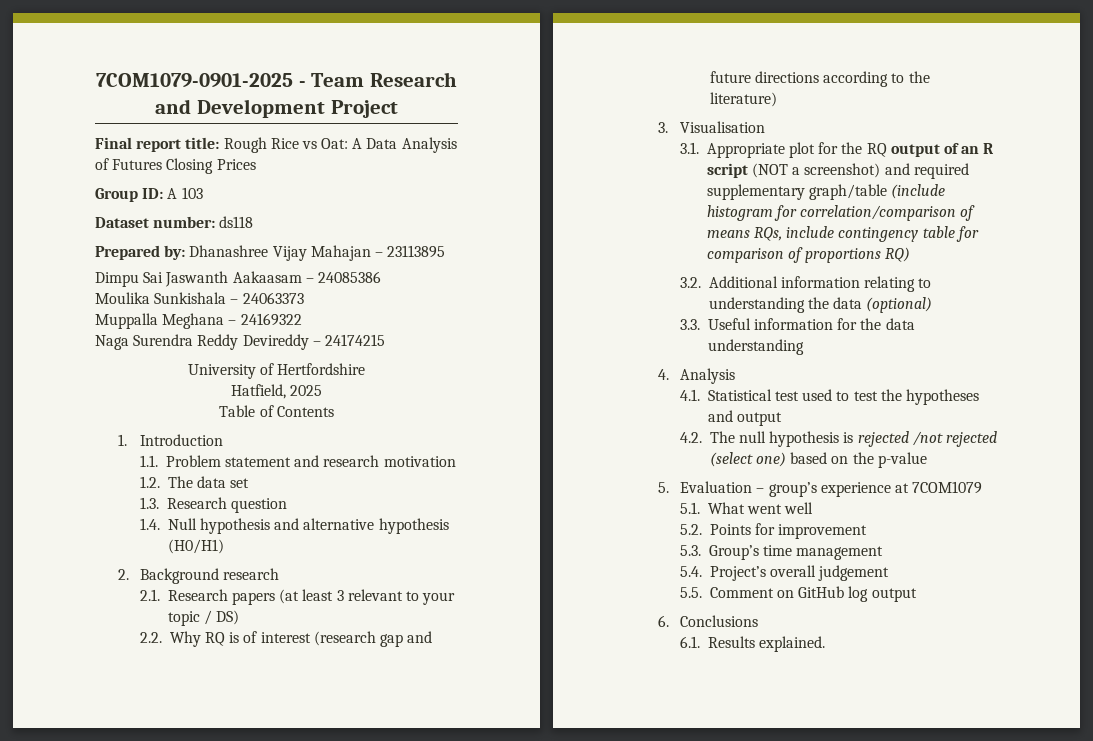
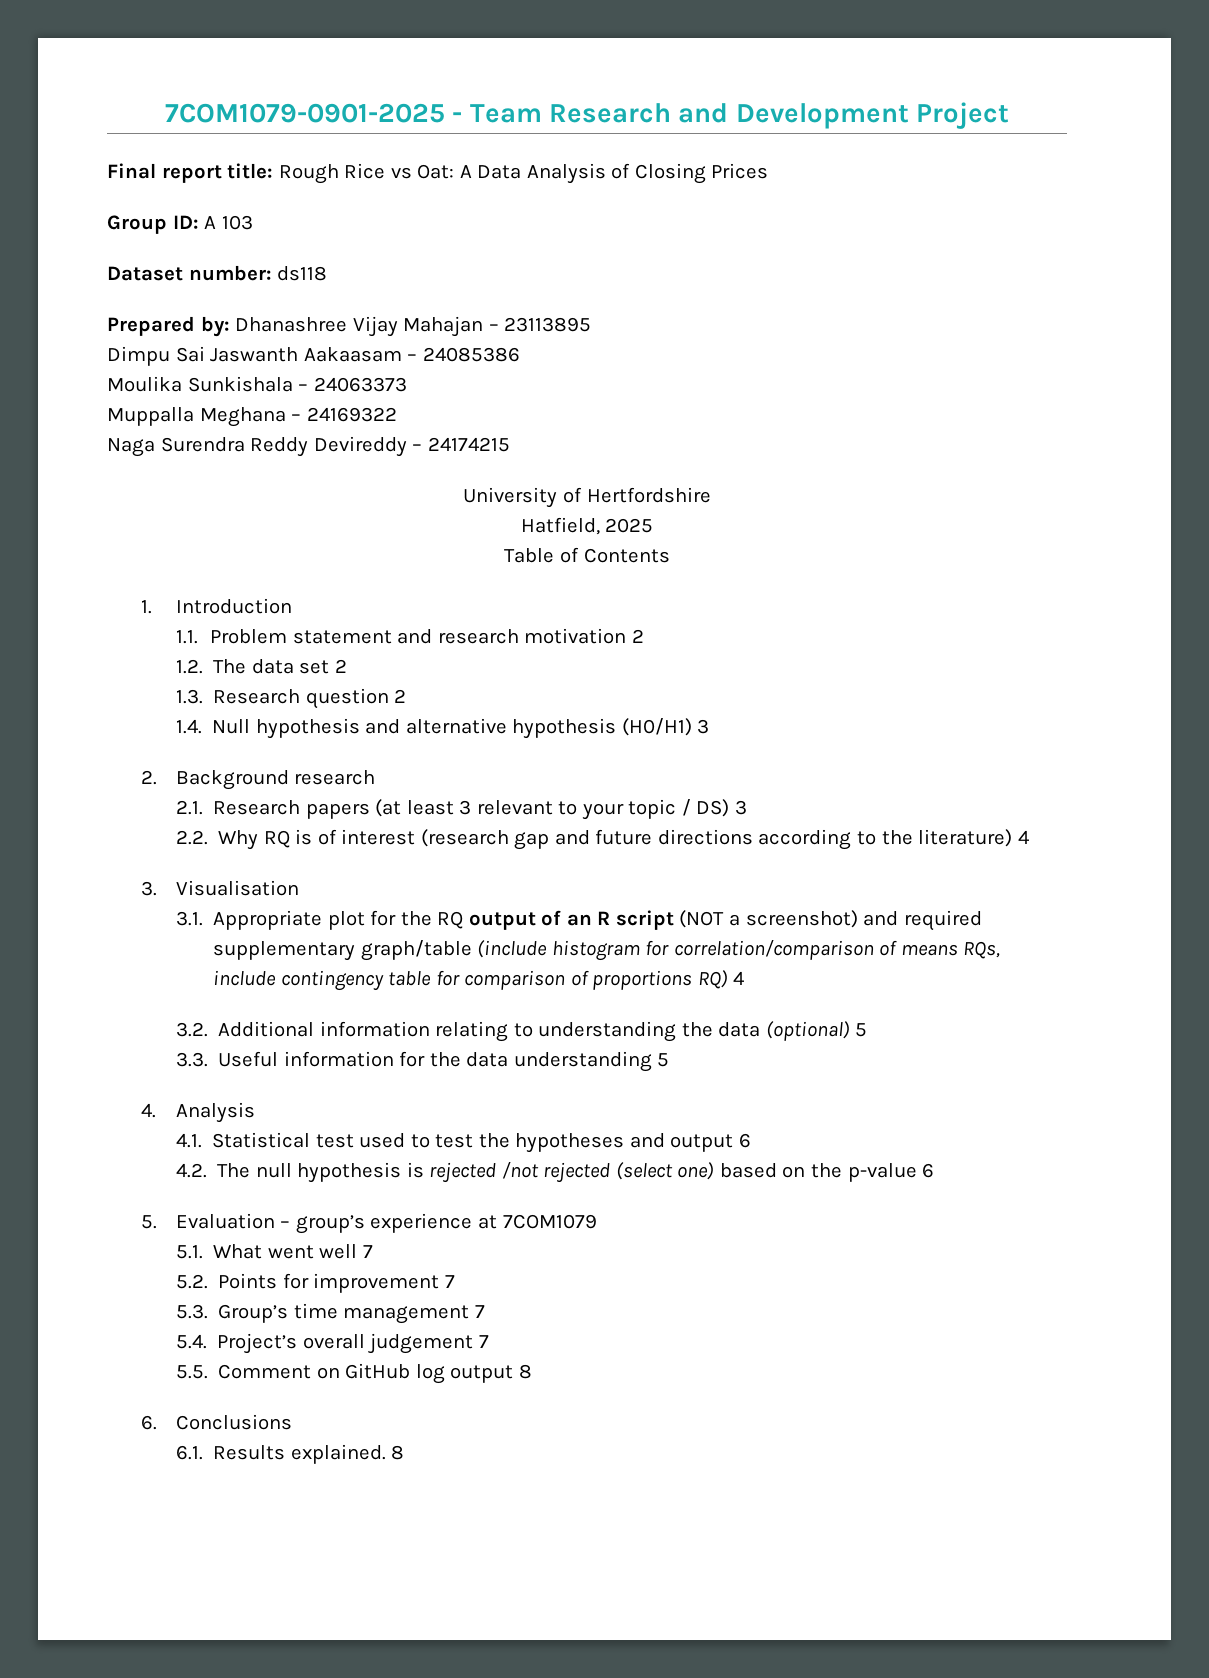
- Final report title: Rough Rice vs Oat: A Data Analysis of Futures Closing Prices
+ Final report title: Rough Rice vs Oat: A Data Analysis of Closing Prices
- 1.1. Problem statement and research motivation
+ 1.1. Problem statement and research motivation 2
- 1.2. The data set
+ 1.2. The data set 2
- 1.3. Research question
+ 1.3. Research question 2
- 1.4. Null hypothesis and alternative hypothesis (H0/H1)
+ 1.4. Null hypothesis and alternative hypothesis (H0/H1) 3
- 2.1. Research papers (at least 3 relevant to your topic / DS)
+ 2.1. Research papers (at least 3 relevant to your topic / DS) 3
- 2.2. Why RQ is of interest (research gap and future directions according to the literature)
+ 2.2. Why RQ is of interest (research gap and future directions according to the literature) 4
- 3.1. Appropriate plot for the RQ output of an R script (NOT a screenshot) and required supplementary graph/table (include histogram for correlation/comparison of means RQs, include contingency table for comparison of proportions RQ)
+ 3.1. Appropriate plot for the RQ output of an R script (NOT a screenshot) and required supplementary graph/table (include histogram for correlation/comparison of means RQs, include contingency table for comparison of proportions RQ) 4
- 3.2. Additional information relating to understanding the data (optional)
+ 3.2. Additional information relating to understanding the data (optional) 5
- 3.3. Useful information for the data understanding
+ 3.3. Useful information for the data understanding 5
- 4.1. Statistical test used to test the hypotheses and output
+ 4.1. Statistical test used to test the hypotheses and output 6
- 4.2. The null hypothesis is rejected /not rejected (select one) based on the p-value
+ 4.2. The null hypothesis is rejected /not rejected (select one) based on the p-value 6
- 5.1. What went well
+ 5.1. What went well 7
- 5.2. Points for improvement
+ 5.2. Points for improvement 7
- 5.3. Group’s time management
+ 5.3. Group’s time management 7
- 5.4. Project’s overall judgement
+ 5.4. Project’s overall judgement 7
- 5.5. Comment on GitHub log output
+ 5.5. Comment on GitHub log output 8
- 6.1. Results explained.
+ 6.1. Results explained. 8

